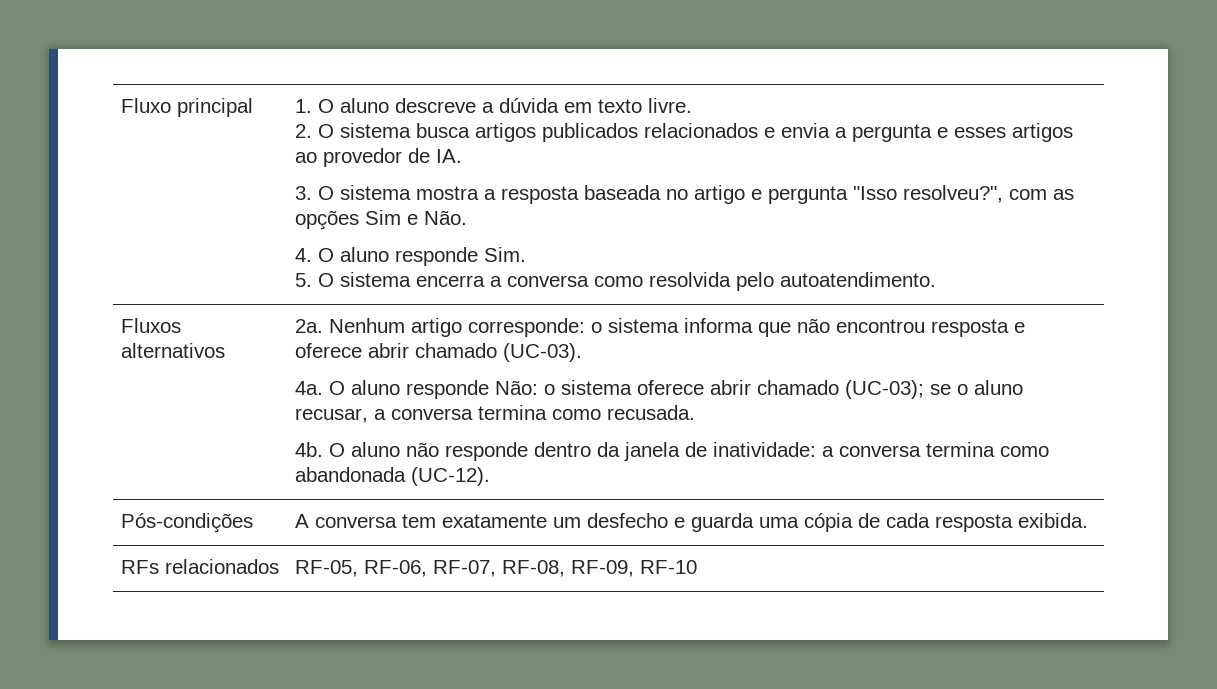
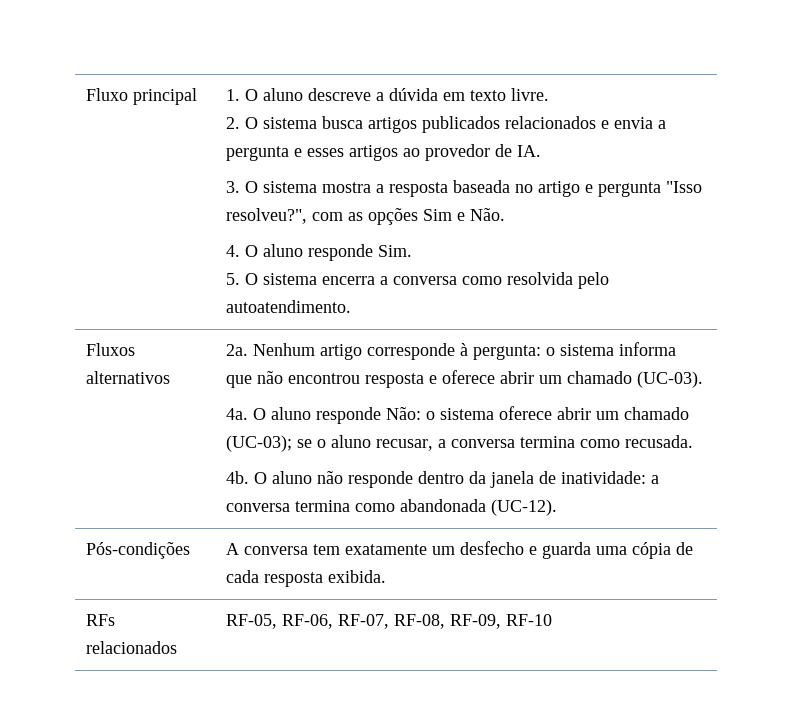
- Nenhum artigo corresponde: o sistema informa que não encontrou resposta e oferece abrir chamado (UC-03).
+ Nenhum artigo corresponde à pergunta: o sistema informa que não encontrou resposta e oferece abrir um chamado (UC-03).
- O aluno responde Não: o sistema oferece abrir chamado (UC-03); se o aluno recusar, a conversa termina como recusada.
+ O aluno responde Não: o sistema oferece abrir um chamado (UC-03); se o aluno recusar, a conversa termina como recusada.

